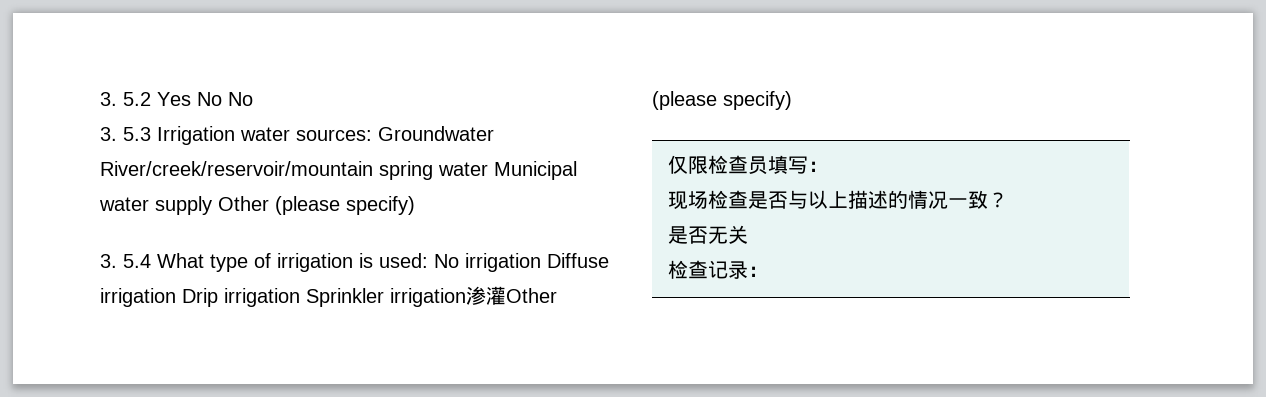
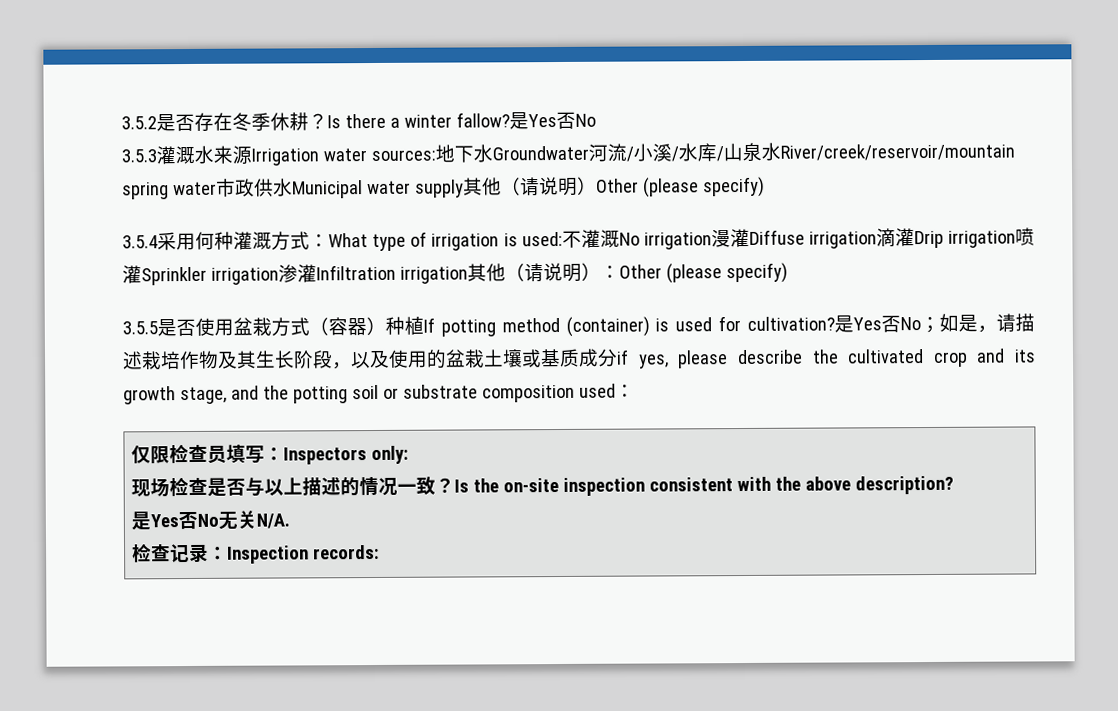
- 3. 5.2 Yes No No
- 3. 5.3 Irrigation water sources: Groundwater River/creek/reservoir/mountain spring water Municipal water supply Other (please specify)
- 3. 5.4 What type of irrigation is used: No irrigation Diffuse irrigation Drip irrigation Sprinkler irrigation渗灌Other (please specify)
+ 3.5.2是否存在冬季休耕？Is there a winter fallow?是Yes否No
+ 3.5.3灌溉水来源Irrigation water sources:地下水Groundwater河流/小溪/水库/山泉水River/creek/reservoir/mountain spring water市政供水Municipal water supply其他（请说明）Other (please specify)
+ 3.5.4采用何种灌溉方式：What type of irrigation is used:不灌溉No irrigation漫灌Diffuse irrigation滴灌Drip irrigation喷灌Sprinkler irrigation渗灌Infiltration irrigation其他（请说明）：Other (please specify)
+ 3.5.5是否使用盆栽方式（容器）种植If potting method (container) is used for cultivation?是Yes否No；如是，请描述栽培作物及其生长阶段，以及使用的盆栽土壤或基质成分if yes, please describe the cultivated crop and its growth stage, and the potting soil or substrate composition used：
- 仅限检查员填写：
- 现场检查是否与以上描述的情况一致？
- 是否无关
- 检查记录：
+ 仅限检查员填写：Inspectors only:
+ 现场检查是否与以上描述的情况一致？Is the on-site inspection consistent with the above description?
+ 是Yes否No无关N/A.
+ 检查记录：Inspection records:

